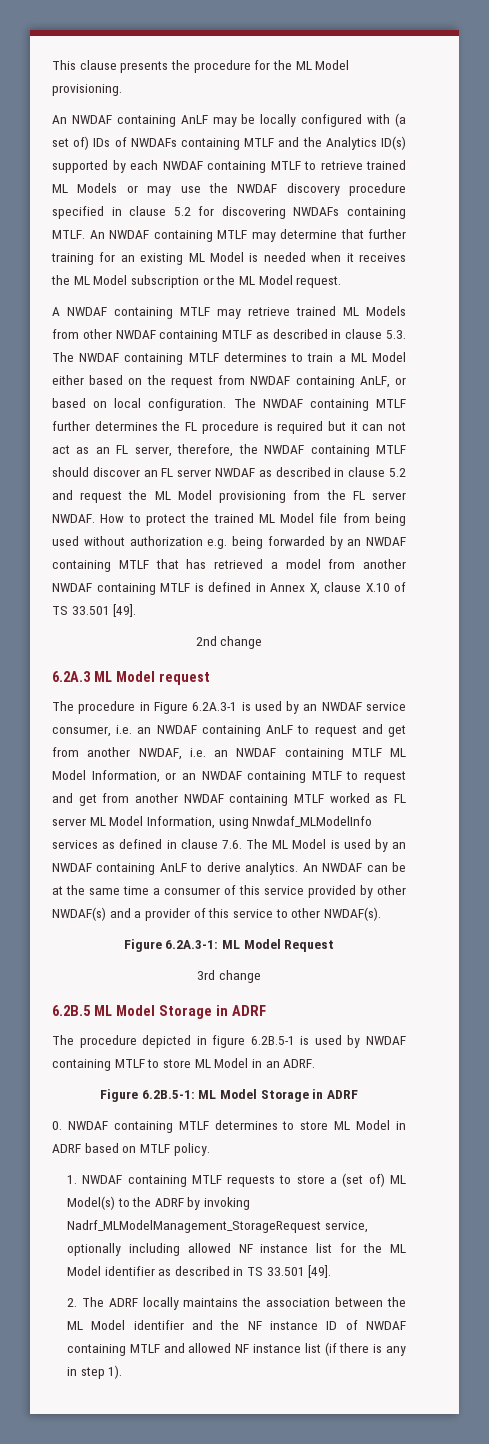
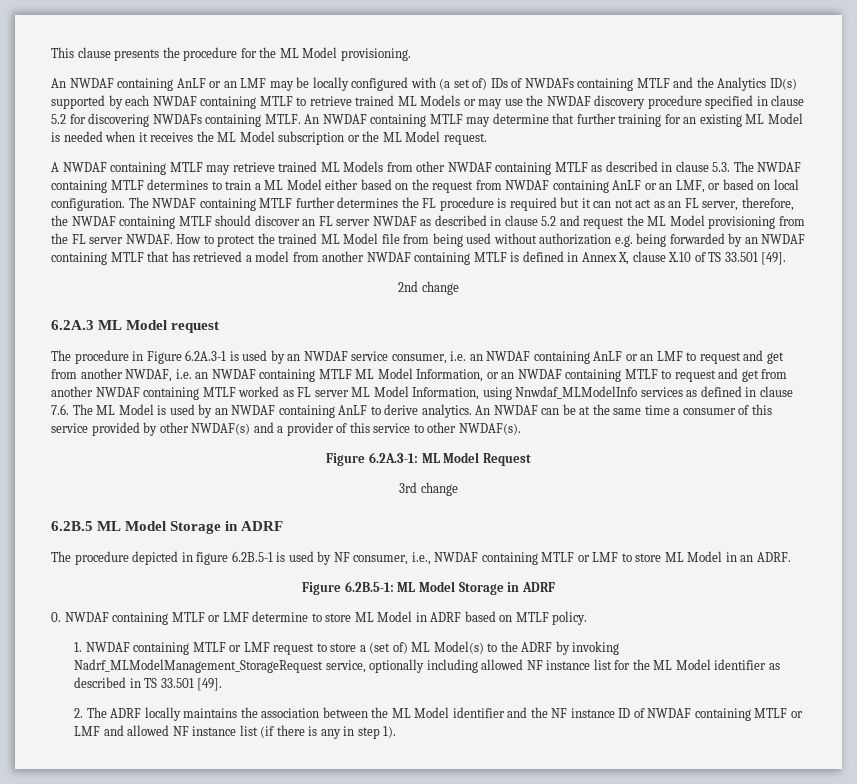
- An NWDAF containing AnLF may be locally configured with (a set of) IDs of NWDAFs containing MTLF and the Analytics ID(s) supported by each NWDAF containing MTLF to retrieve trained ML Models or may use the NWDAF discovery procedure specified in clause 5.2 for discovering NWDAFs containing MTLF.
+ An NWDAF containing AnLF or an LMF may be locally configured with (a set of) IDs of NWDAFs containing MTLF and the Analytics ID(s) supported by each NWDAF containing MTLF to retrieve trained ML Models or may use the NWDAF discovery procedure specified in clause 5.2 for discovering NWDAFs containing MTLF.
- A NWDAF containing MTLF may retrieve trained ML Models from other NWDAF containing MTLF as described in clause 5.3. The NWDAF containing MTLF determines to train a ML Model either based on the request from NWDAF containing AnLF, or based on local configuration.
+ A NWDAF containing MTLF may retrieve trained ML Models from other NWDAF containing MTLF as described in clause 5.3. The NWDAF containing MTLF determines to train a ML Model either based on the request from NWDAF containing AnLF or an LMF, or based on local configuration.
- The procedure in Figure 6.2A.3-1 is used by an NWDAF service consumer, i.e. an NWDAF containing AnLF to request and get from another NWDAF, i.e. an NWDAF containing MTLF ML Model Information, or an NWDAF containing MTLF to request and get from another NWDAF containing MTLF worked as FL server ML Model Information, using Nnwdaf_MLModelInfo services as defined in clause 7.6. The ML Model is used by an NWDAF containing AnLF to derive analytics.
+ The procedure in Figure 6.2A.3-1 is used by an NWDAF service consumer, i.e. an NWDAF containing AnLF or an LMF to request and get from another NWDAF, i.e. an NWDAF containing MTLF ML Model Information, or an NWDAF containing MTLF to request and get from another NWDAF containing MTLF worked as FL server ML Model Information, using Nnwdaf_MLModelInfo services as defined in clause 7.6. The ML Model is used by an NWDAF containing AnLF to derive analytics.
- The procedure depicted in figure 6.2B.5-1 is used by NWDAF containing MTLF to store ML Model in an ADRF.
+ The procedure depicted in figure 6.2B.5-1 is used by NF consumer, i.e., NWDAF containing MTLF or LMF to store ML Model in an ADRF.
- 0. NWDAF containing MTLF determines to store ML Model in ADRF based on MTLF policy.
+ 0. NWDAF containing MTLF or LMF determine to store ML Model in ADRF based on MTLF policy.
- 1. NWDAF containing MTLF requests to store a (set of) ML Model(s) to the ADRF by invoking Nadrf_MLModelManagement_StorageRequest service, optionally including allowed NF instance list for the ML Model identifier as described in TS 33.501 [49].
+ 1. NWDAF containing MTLF or LMF request to store a (set of) ML Model(s) to the ADRF by invoking Nadrf_MLModelManagement_StorageRequest service, optionally including allowed NF instance list for the ML Model identifier as described in TS 33.501 [49].
- 2. The ADRF locally maintains the association between the ML Model identifier and the NF instance ID of NWDAF containing MTLF and allowed NF instance list (if there is any in step 1).
+ 2. The ADRF locally maintains the association between the ML Model identifier and the NF instance ID of NWDAF containing MTLF or LMF and allowed NF instance list (if there is any in step 1).

